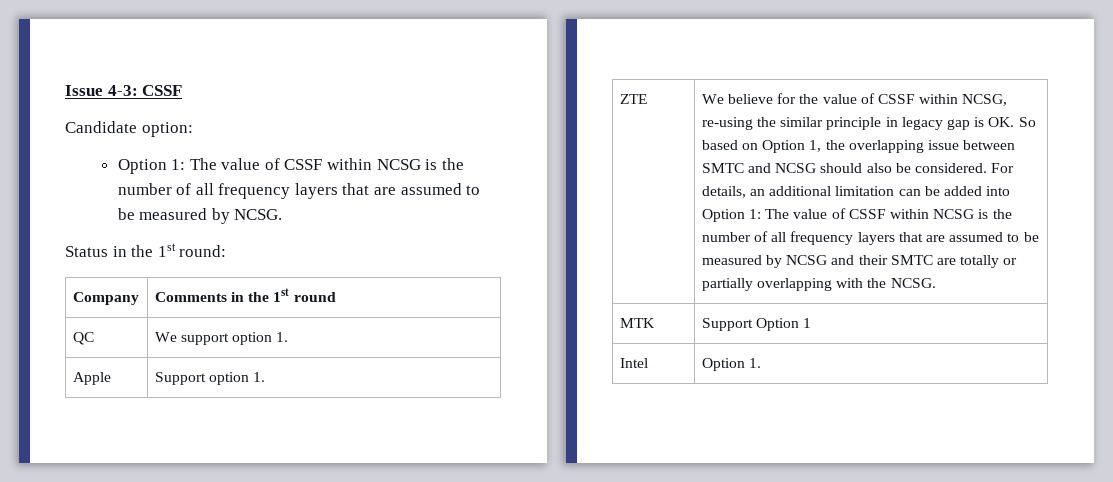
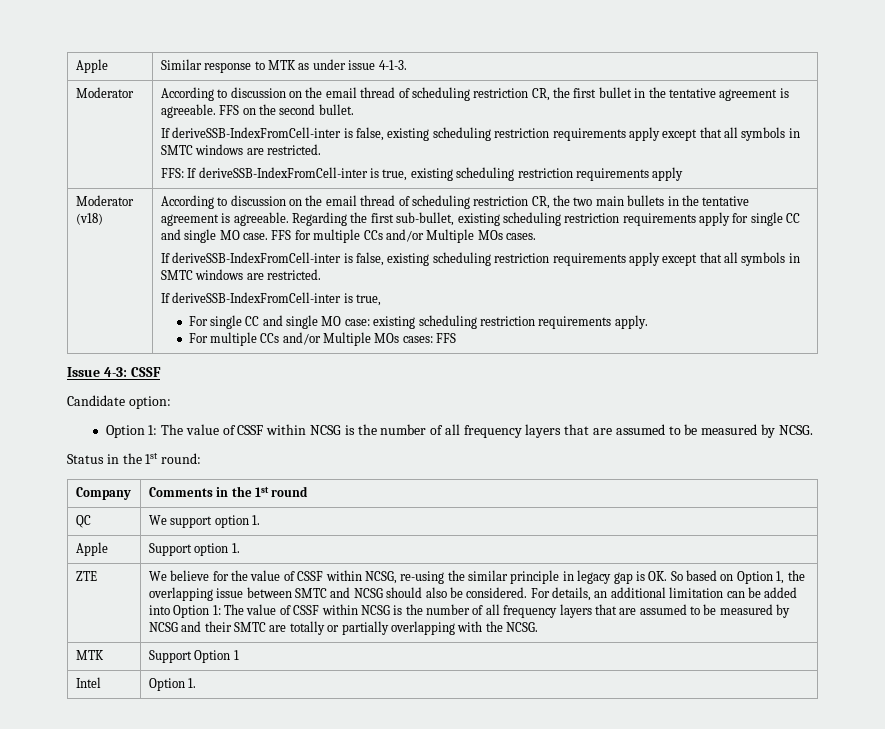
+ Apple | Similar response to MTK as under issue 4-1-3.
+ Moderator | According to discussion on the email thread of scheduling restriction CR, the first bullet in the tentative agreement is agreeable. FFS on the second bullet.
+ If deriveSSB-IndexFromCell-inter is false, existing scheduling restriction requirements apply except that all symbols in SMTC windows are restricted.
+ FFS: If deriveSSB-IndexFromCell-inter is true, existing scheduling restriction requirements apply
+ Moderator (v18) | According to discussion on the email thread of scheduling restriction CR, the two main bullets in the tentative agreement is agreeable. Regarding the first sub-bullet, existing scheduling restriction requirements apply for single CC and single MO case. FFS for multiple CCs and/or Multiple MOs cases.
+ If deriveSSB-IndexFromCell-inter is false, existing scheduling restriction requirements apply except that all symbols in SMTC windows are restricted.
+ If deriveSSB-IndexFromCell-inter is true,
+ For single CC and single MO case: existing scheduling restriction requirements apply.
+ For multiple CCs and/or Multiple MOs cases: FFS

